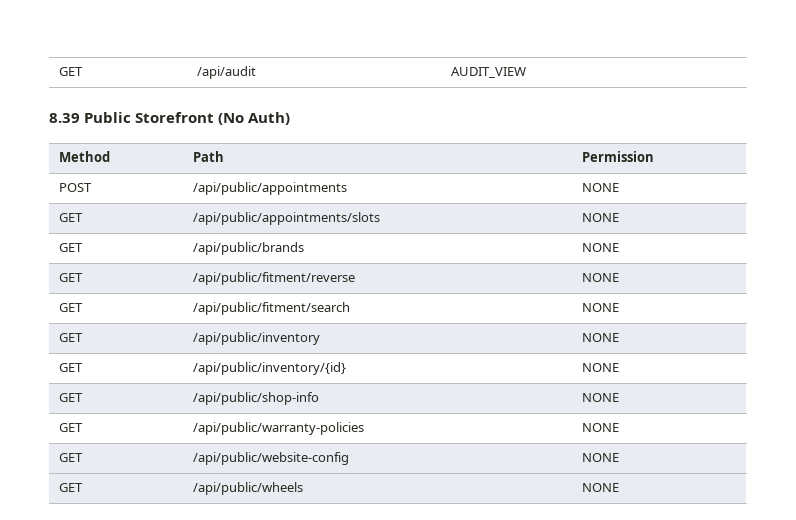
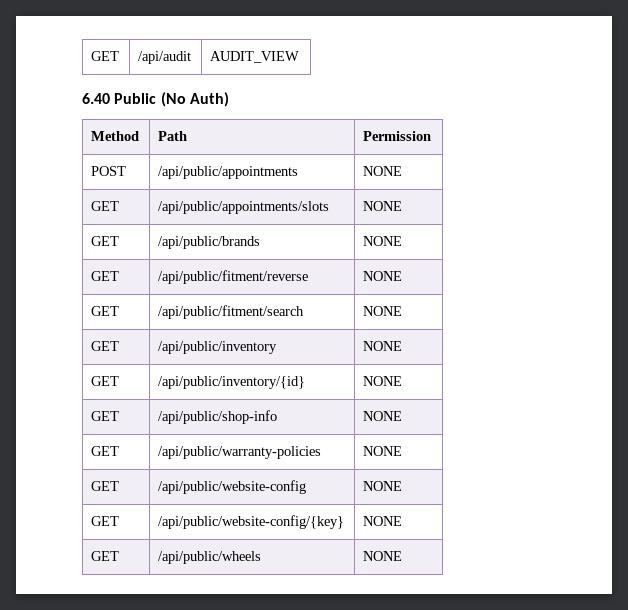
- 8.39 Public Storefront (No Auth)
+ 6.40 Public (No Auth)
+ GET | /api/public/website-config/{key} | NONE

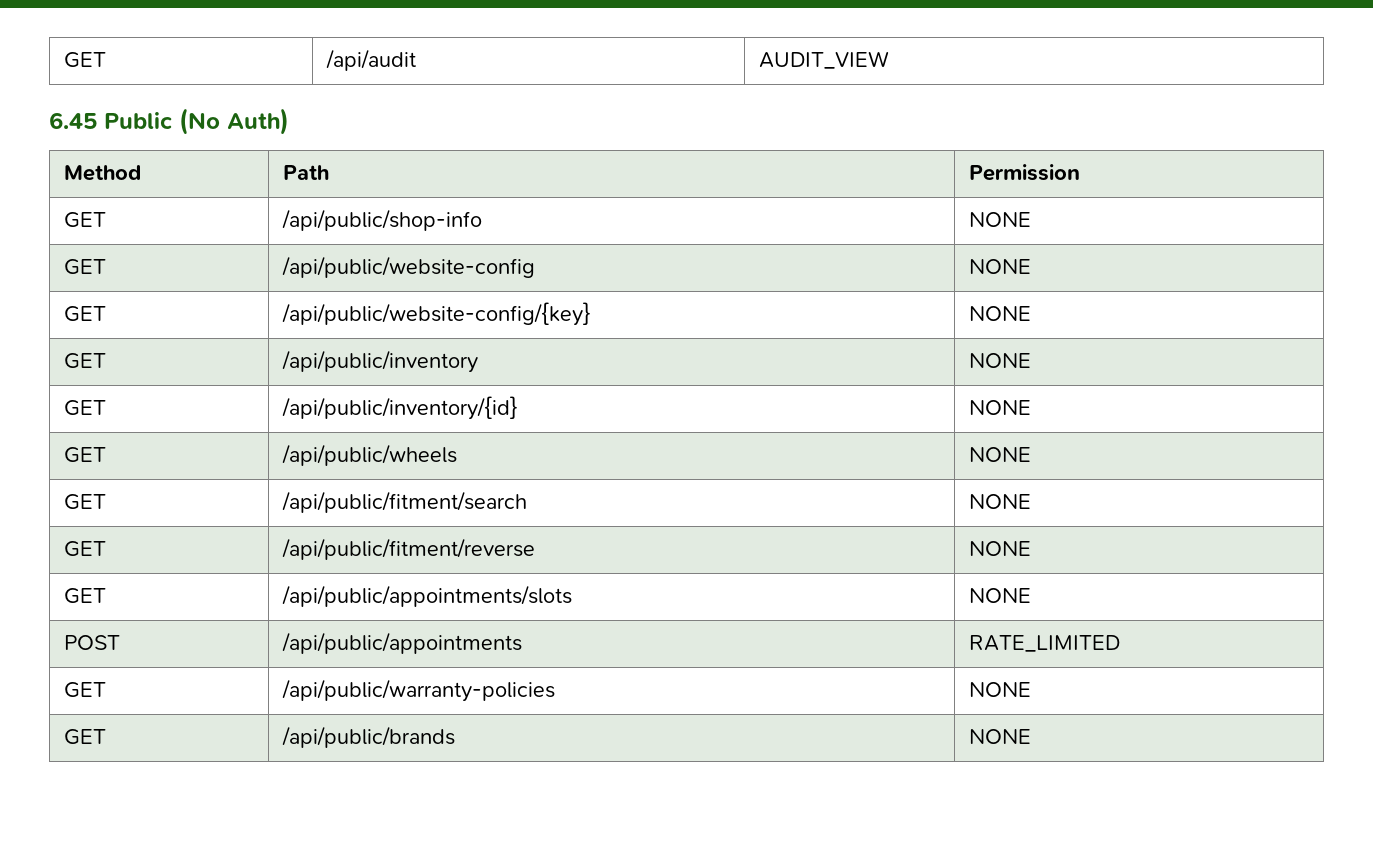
- 6.40 Public (No Auth)
+ 6.45 Public (No Auth)
- POST | /api/public/appointments | NONE
- GET | /api/public/appointments/slots | NONE
- GET | /api/public/brands | NONE
- GET | /api/public/fitment/reverse | NONE
- GET | /api/public/fitment/search | NONE
+ GET | /api/public/shop-info | NONE
+ GET | /api/public/website-config | NONE
+ GET | /api/public/website-config/{key} | NONE
- GET | /api/public/shop-info | NONE
+ GET | /api/public/wheels | NONE
+ GET | /api/public/fitment/search | NONE
+ GET | /api/public/fitment/reverse | NONE
+ GET | /api/public/appointments/slots | NONE
+ POST | /api/public/appointments | RATE_LIMITED
- GET | /api/public/website-config | NONE
- GET | /api/public/website-config/{key} | NONE
- GET | /api/public/wheels | NONE
+ GET | /api/public/brands | NONE

